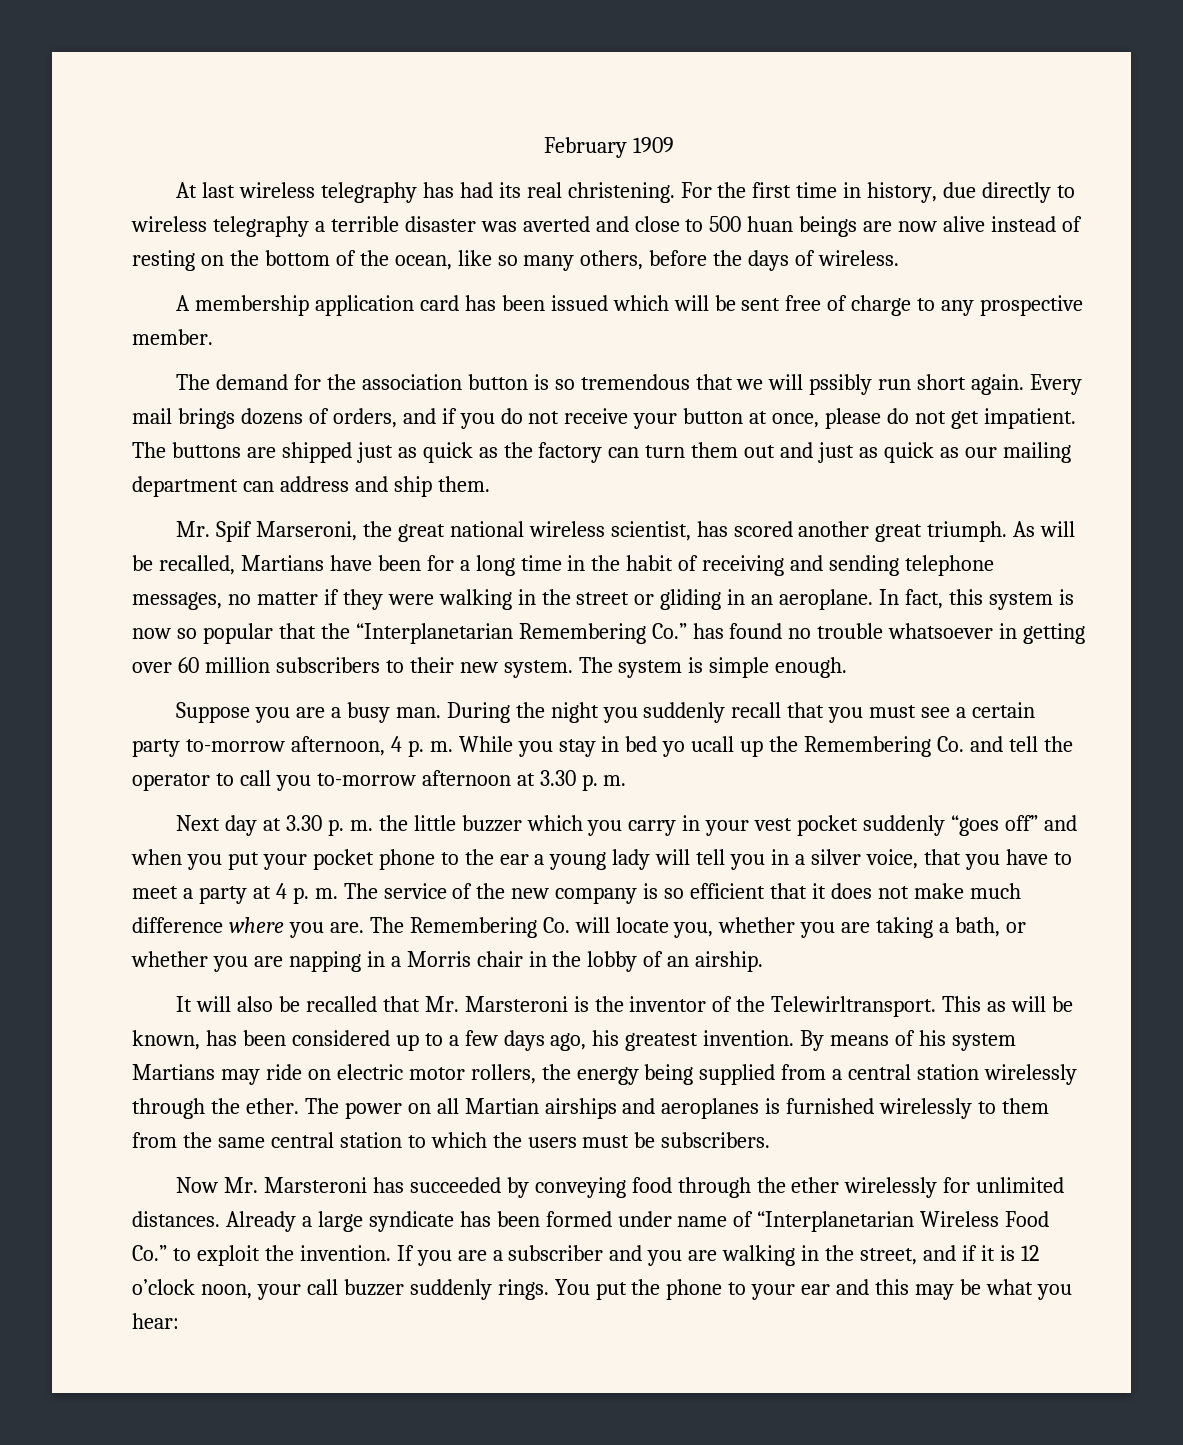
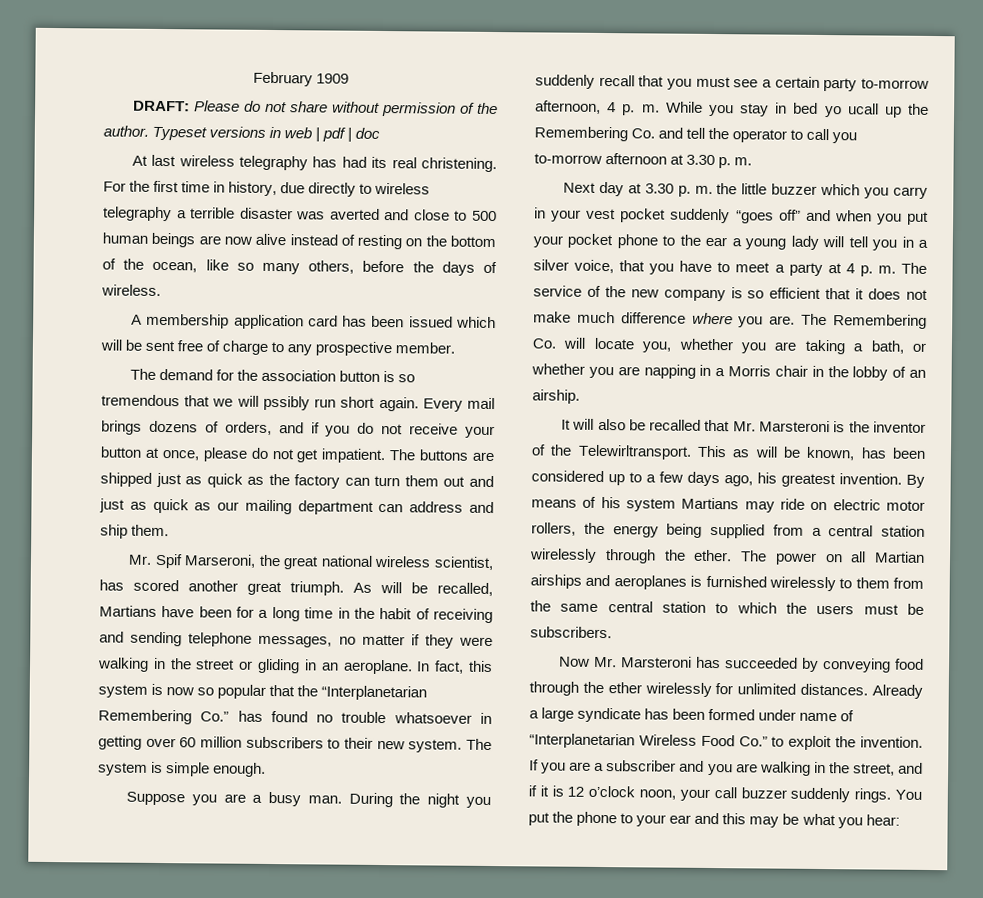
+ DRAFT: Please do not share without permission of the author. Typeset versions in web | pdf | doc
- For the first time in history, due directly to wireless telegraphy a terrible disaster was averted and close to 500 huan beings are now alive instead of resting on the bottom of the ocean, like so many others, before the days of wireless.
+ For the first time in history, due directly to wireless telegraphy a terrible disaster was averted and close to 500 human beings are now alive instead of resting on the bottom of the ocean, like so many others, before the days of wireless.

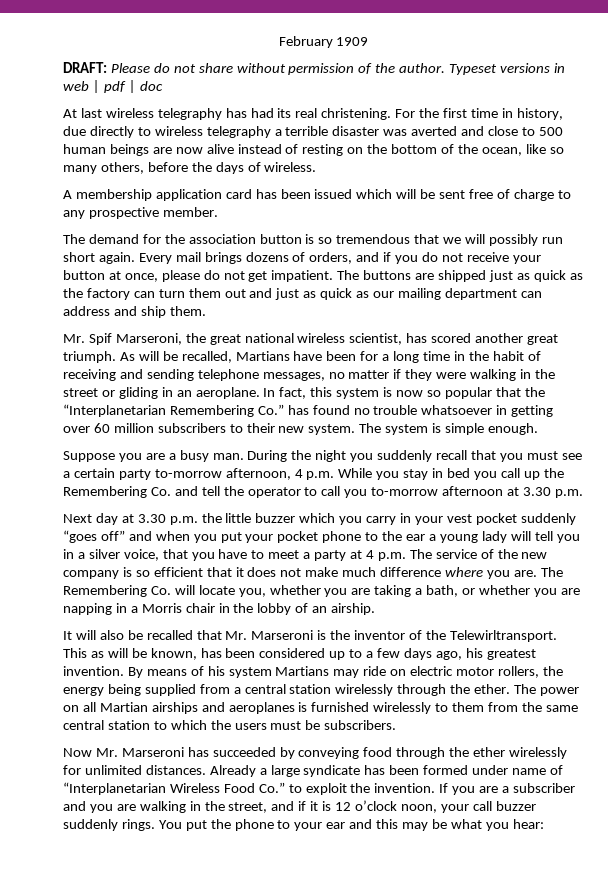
- The demand for the association button is so tremendous that we will pssibly run short again.
+ The demand for the association button is so tremendous that we will possibly run short again.
- During the night you suddenly recall that you must see a certain party to-morrow afternoon, 4 p. m. While you stay in bed yo ucall up the Remembering Co. and tell the operator to call you to-morrow afternoon at 3.30 p. m.
+ During the night you suddenly recall that you must see a certain party to-morrow afternoon, 4 p.m. While you stay in bed you call up the Remembering Co. and tell the operator to call you to-morrow afternoon at 3.30 p.m.
- Next day at 3.30 p. m. the little buzzer which you carry in your vest pocket suddenly “goes off” and when you put your pocket phone to the ear a young lady will tell you in a silver voice, that you have to meet a party at 4 p. m. The service of the new company is so efficient that it does not make much difference where you are.
+ Next day at 3.30 p.m. the little buzzer which you carry in your vest pocket suddenly “goes off” and when you put your pocket phone to the ear a young lady will tell you in a silver voice, that you have to meet a party at 4 p.m. The service of the new company is so efficient that it does not make much difference where you are.
- It will also be recalled that Mr. Marsteroni is the inventor of the Telewirltransport.
+ It will also be recalled that Mr. Marseroni is the inventor of the Telewirltransport.
- Now Mr. Marsteroni has succeeded by conveying food through the ether wirelessly for unlimited distances.
+ Now Mr. Marseroni has succeeded by conveying food through the ether wirelessly for unlimited distances.

